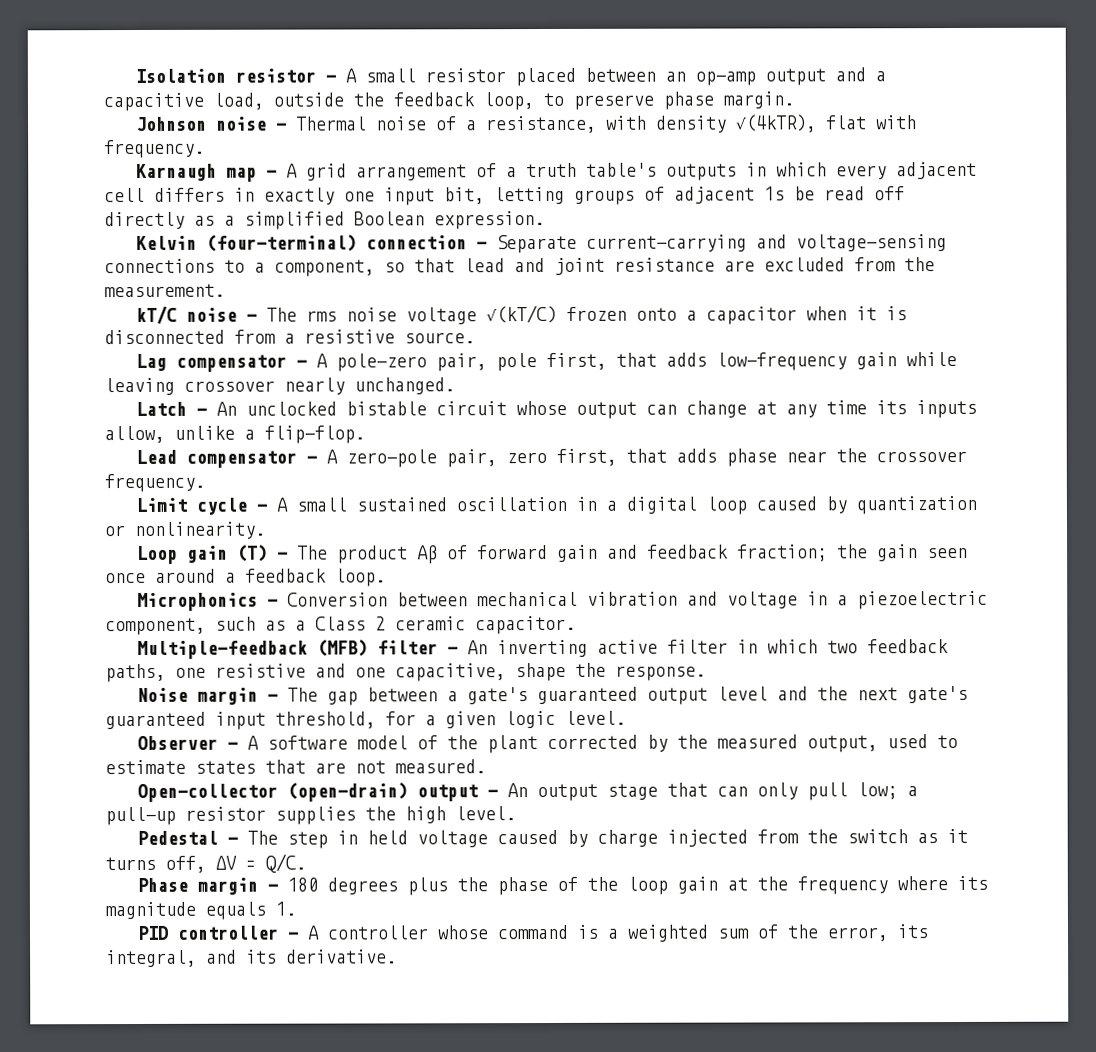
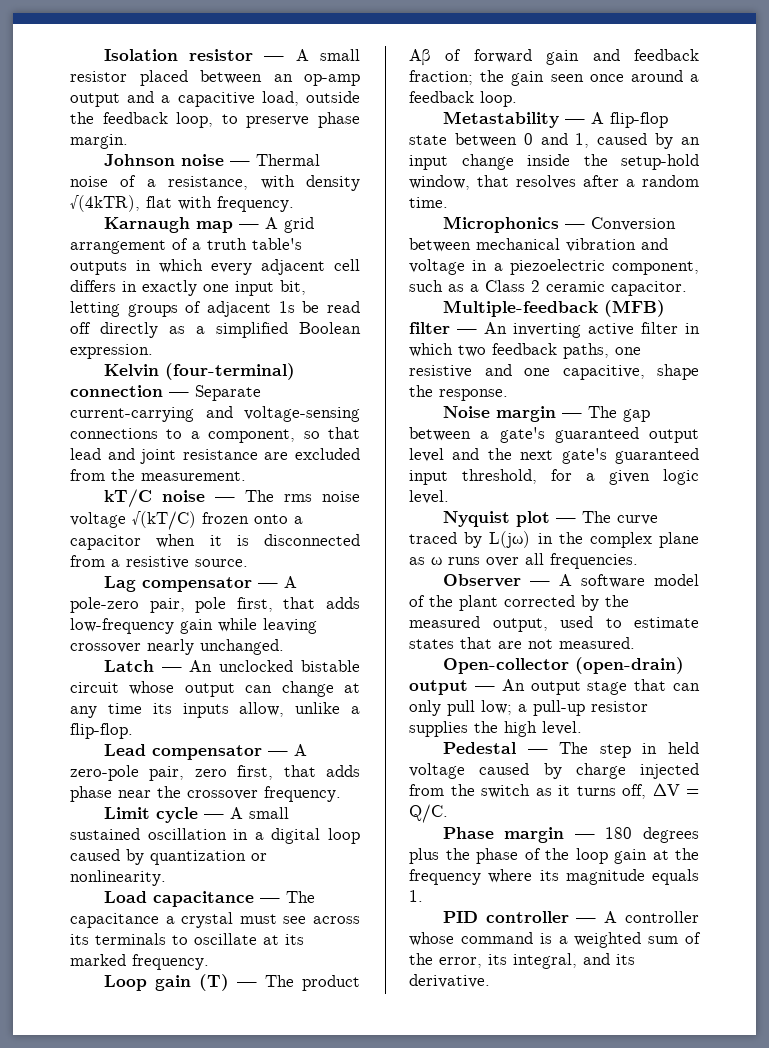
+ Load capacitance — The capacitance a crystal must see across its terminals to oscillate at its marked frequency.
+ Metastability — A flip-flop state between 0 and 1, caused by an input change inside the setup-hold window, that resolves after a random time.
+ Nyquist plot — The curve traced by L(jω) in the complex plane as ω runs over all frequencies.

